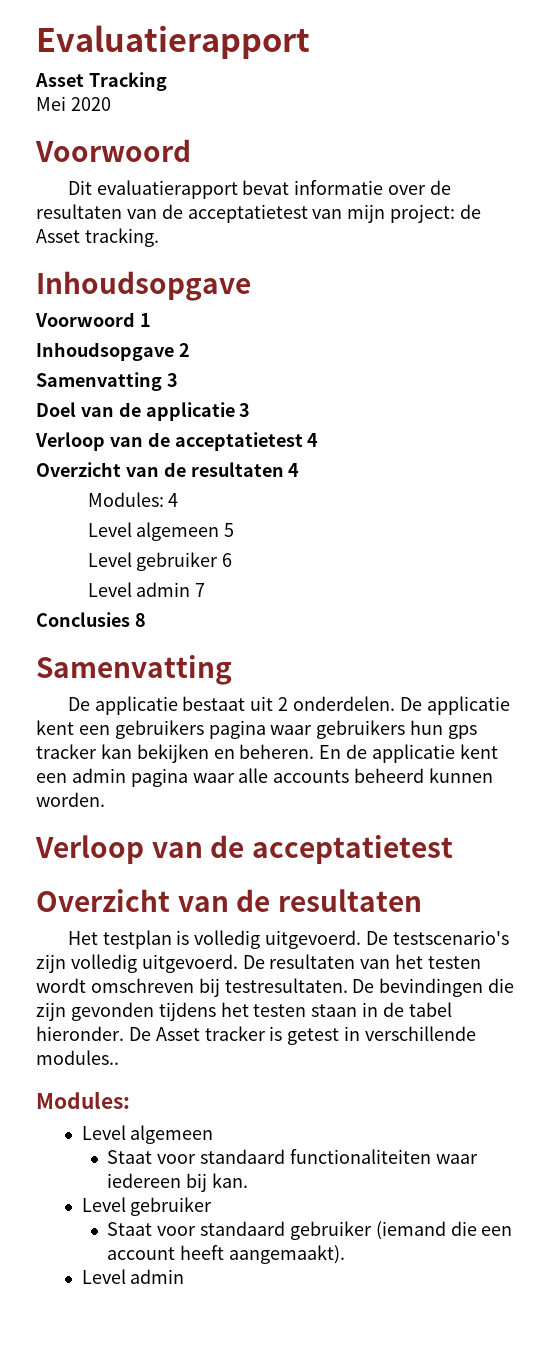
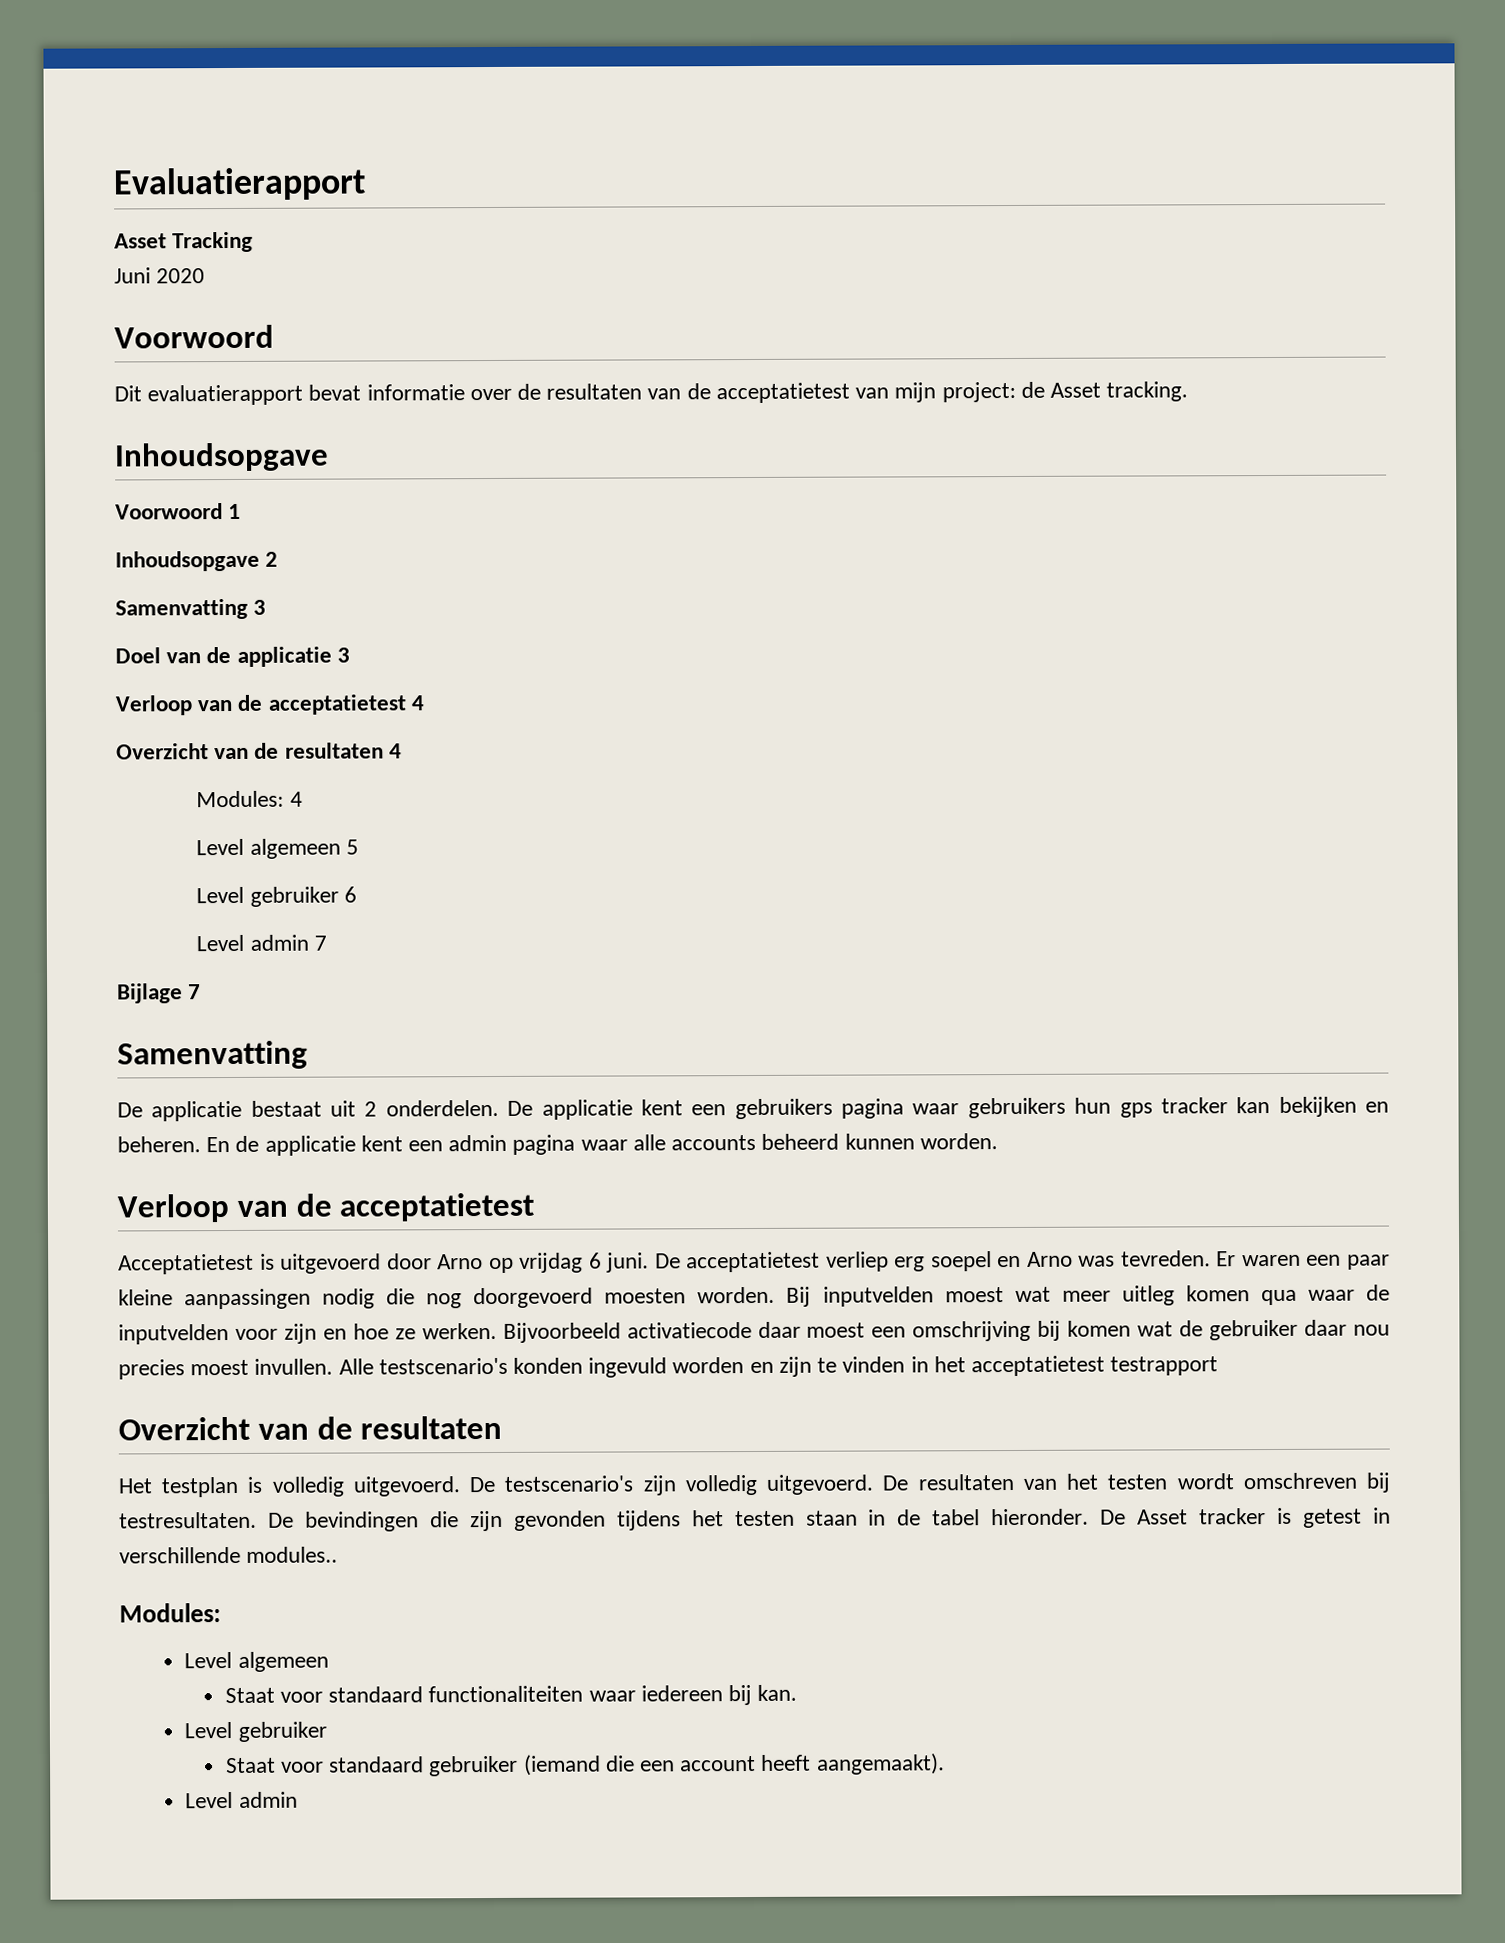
- Mei 2020
+ Juni 2020
- Conclusies 8
+ Bijlage 7
+ Acceptatietest is uitgevoerd door Arno op vrijdag 6 juni. De acceptatietest verliep erg soepel en Arno was tevreden. Er waren een paar kleine aanpassingen nodig die nog doorgevoerd moesten worden. Bij inputvelden moest wat meer uitleg komen qua waar de inputvelden voor zijn en hoe ze werken. Bijvoorbeeld activatiecode daar moest een omschrijving bij komen wat de gebruiker daar nou precies moest invullen. Alle testscenario's konden ingevuld worden en zijn te vinden in het acceptatietest testrapport

